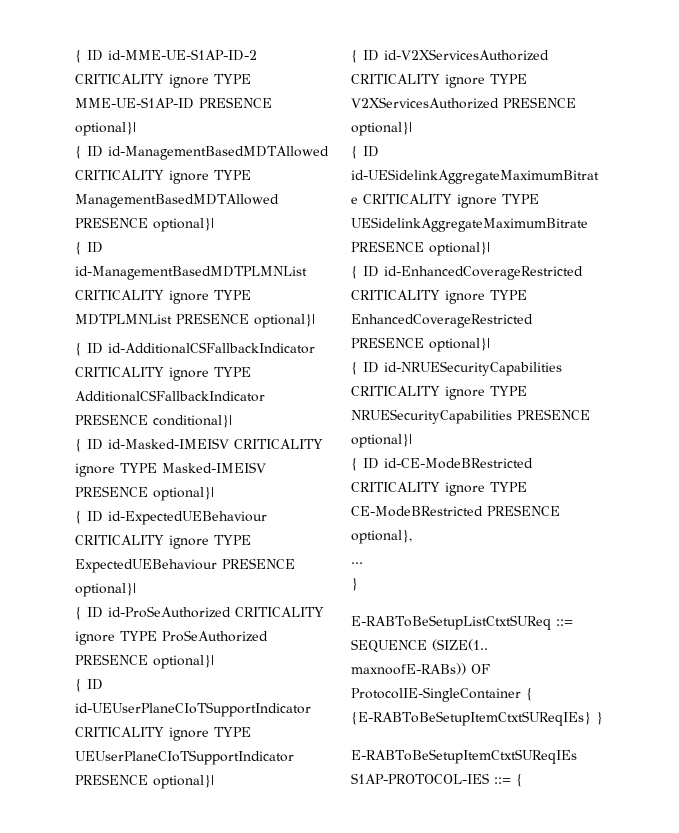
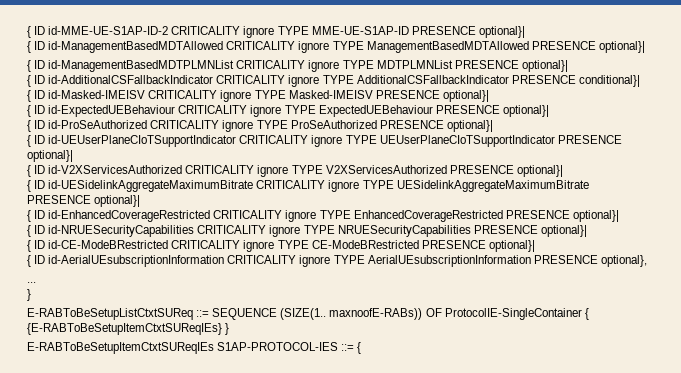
- { ID id-CE-ModeBRestricted CRITICALITY ignore TYPE CE-ModeBRestricted PRESENCE optional},
+ { ID id-CE-ModeBRestricted CRITICALITY ignore TYPE CE-ModeBRestricted PRESENCE optional}|
+ { ID id-AerialUEsubscriptionInformation CRITICALITY ignore TYPE AerialUEsubscriptionInformation PRESENCE optional},

